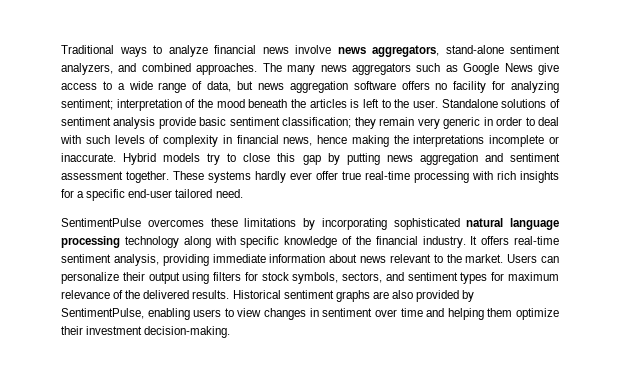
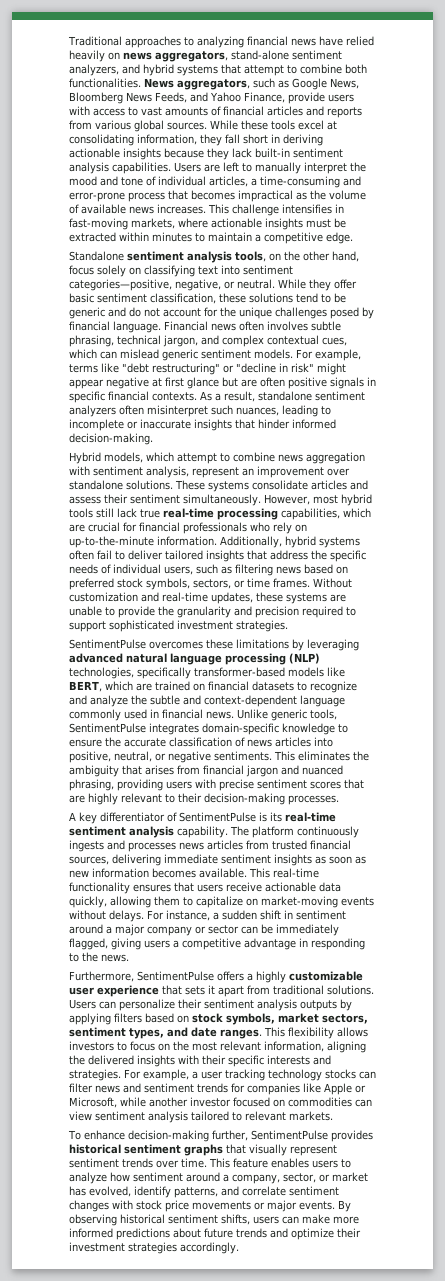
- Traditional ways to analyze financial news involve news aggregators, stand-alone sentiment analyzers, and combined approaches. The many news aggregators such as Google News give access to a wide range of data, but news aggregation software offers no facility for analyzing sentiment; interpretation of the mood beneath the articles is left to the user. Standalone solutions of sentiment analysis provide basic sentiment classification; they remain very generic in order to deal with such levels of complexity in financial news, hence making the interpretations incomplete or inaccurate. Hybrid models try to close this gap by putting news aggregation and sentiment assessment together. These systems hardly ever offer true real-time processing with rich insights for a specific end-user tailored need.
+ Traditional approaches to analyzing financial news have relied heavily on news aggregators, stand-alone sentiment analyzers, and hybrid systems that attempt to combine both functionalities. News aggregators, such as Google News, Bloomberg News Feeds, and Yahoo Finance, provide users with access to vast amounts of financial articles and reports from various global sources. While these tools excel at consolidating information, they fall short in deriving actionable insights because they lack built-in sentiment analysis capabilities. Users are left to manually interpret the mood and tone of individual articles, a time-consuming and error-prone process that becomes impractical as the volume of available news increases. This challenge intensifies in fast-moving markets, where actionable insights must be extracted within minutes to maintain a competitive edge.
+ Standalone sentiment analysis tools, on the other hand, focus solely on classifying text into sentiment categories—positive, negative, or neutral. While they offer basic sentiment classification, these solutions tend to be generic and do not account for the unique challenges posed by financial language. Financial news often involves subtle phrasing, technical jargon, and complex contextual cues, which can mislead generic sentiment models. For example, terms like "debt restructuring" or "decline in risk" might appear negative at first glance but are often positive signals in specific financial contexts. As a result, standalone sentiment analyzers often misinterpret such nuances, leading to incomplete or inaccurate insights that hinder informed decision-making.
+ Hybrid models, which attempt to combine news aggregation with sentiment analysis, represent an improvement over standalone solutions. These systems consolidate articles and assess their sentiment simultaneously. However, most hybrid tools still lack true real-time processing capabilities, which are crucial for financial professionals who rely on up-to-the-minute information. Additionally, hybrid systems often fail to deliver tailored insights that address the specific needs of individual users, such as filtering news based on preferred stock symbols, sectors, or time frames. Without customization and real-time updates, these systems are unable to provide the granularity and precision required to support sophisticated investment strategies.
- SentimentPulse overcomes these limitations by incorporating sophisticated natural language processing technology along with specific knowledge of the financial industry. It offers real-time sentiment analysis, providing immediate information about news relevant to the market. Users can personalize their output using filters for stock symbols, sectors, and sentiment types for maximum relevance of the delivered results. Historical sentiment graphs are also provided by SentimentPulse, enabling users to view changes in sentiment over time and helping them optimize their investment decision-making.
+ SentimentPulse overcomes these limitations by leveraging advanced natural language processing (NLP) technologies, specifically transformer-based models like BERT, which are trained on financial datasets to recognize and analyze the subtle and context-dependent language commonly used in financial news. Unlike generic tools, SentimentPulse integrates domain-specific knowledge to ensure the accurate classification of news articles into positive, neutral, or negative sentiments. This eliminates the ambiguity that arises from financial jargon and nuanced phrasing, providing users with precise sentiment scores that are highly relevant to their decision-making processes.
+ A key differentiator of SentimentPulse is its real-time sentiment analysis capability. The platform continuously ingests and processes news articles from trusted financial sources, delivering immediate sentiment insights as soon as new information becomes available. This real-time functionality ensures that users receive actionable data quickly, allowing them to capitalize on market-moving events without delays. For instance, a sudden shift in sentiment around a major company or sector can be immediately flagged, giving users a competitive advantage in responding to the news.
+ Furthermore, SentimentPulse offers a highly customizable user experience that sets it apart from traditional solutions. Users can personalize their sentiment analysis outputs by applying filters based on stock symbols, market sectors, sentiment types, and date ranges. This flexibility allows investors to focus on the most relevant information, aligning the delivered insights with their specific interests and strategies. For example, a user tracking technology stocks can filter news and sentiment trends for companies like Apple or Microsoft, while another investor focused on commodities can view sentiment analysis tailored to relevant markets.
+ To enhance decision-making further, SentimentPulse provides historical sentiment graphs that visually represent sentiment trends over time. This feature enables users to analyze how sentiment around a company, sector, or market has evolved, identify patterns, and correlate sentiment changes with stock price movements or major events. By observing historical sentiment shifts, users can make more informed predictions about future trends and optimize their investment strategies accordingly.

